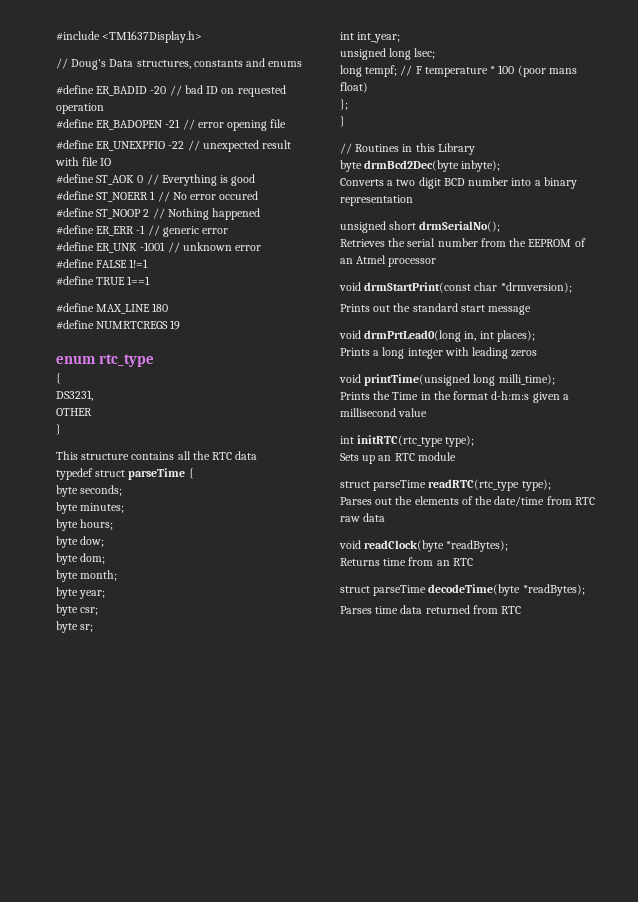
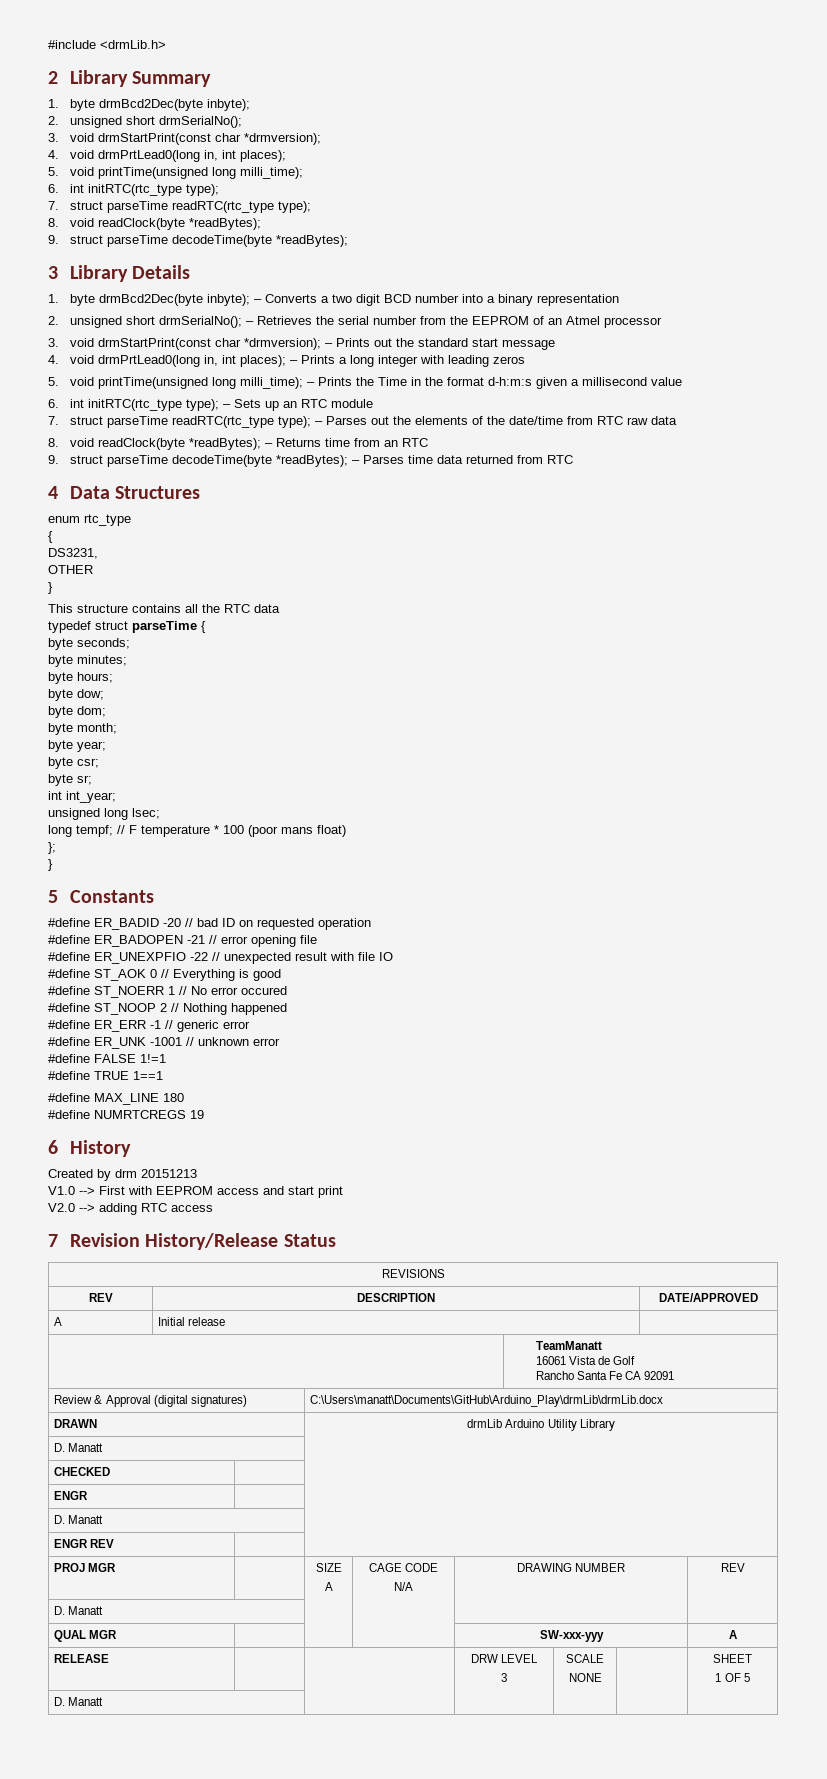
- #include <TM1637Display.h>
- // Doug's Data structures, constants and enums
+ #include <drmLib.h>
+ 2 Library Summary
+ 1. byte drmBcd2Dec(byte inbyte);
+ 2. unsigned short drmSerialNo();
+ 3. void drmStartPrint(const char *drmversion);
+ 4. void drmPrtLead0(long in, int places);
+ 5. void printTime(unsigned long milli_time);
+ 6. int initRTC(rtc_type type);
+ 7. struct parseTime readRTC(rtc_type type);
+ 8. void readClock(byte *readBytes);
+ 9. struct parseTime decodeTime(byte *readBytes);
+ 3 Library Details
+ 1. byte drmBcd2Dec(byte inbyte); – Converts a two digit BCD number into a binary representation
+ 2. unsigned short drmSerialNo(); – Retrieves the serial number from the EEPROM of an Atmel processor
+ 3. void drmStartPrint(const char *drmversion); – Prints out the standard start message
+ 4. void drmPrtLead0(long in, int places); – Prints a long integer with leading zeros
+ 5. void printTime(unsigned long milli_time); – Prints the Time in the format d-h:m:s given a millisecond value
+ 6. int initRTC(rtc_type type); – Sets up an RTC module
+ 7. struct parseTime readRTC(rtc_type type); – Parses out the elements of the date/time from RTC raw data
+ 8. void readClock(byte *readBytes); – Returns time from an RTC
+ 9. struct parseTime decodeTime(byte *readBytes); – Parses time data returned from RTC
+ 4 Data Structures
+ enum rtc_type
+ {
+ DS3231,
+ OTHER
+ }
+ This structure contains all the RTC data
+ typedef struct parseTime {
+ byte seconds;
+ byte minutes;
+ byte hours;
+ byte dow;
+ byte dom;
+ byte month;
+ byte year;
+ byte csr;
+ byte sr;
+ int int_year;
+ unsigned long lsec;
+ long tempf; // F temperature * 100 (poor mans float)
+ };
+ }
+ 5 Constants
- enum rtc_type
- {
- DS3231,
- OTHER
- }
- This structure contains all the RTC data
- typedef struct parseTime {
- byte seconds;
- byte minutes;
- byte hours;
- byte dow;
- byte dom;
- byte month;
- byte year;
- byte csr;
- byte sr;
- int int_year;
- unsigned long lsec;
- long tempf; // F temperature * 100 (poor mans float)
- };
- }
- // Routines in this Library
- byte drmBcd2Dec(byte inbyte);
- Converts a two digit BCD number into a binary representation
- unsigned short drmSerialNo();
- Retrieves the serial number from the EEPROM of an Atmel processor
- void drmStartPrint(const char *drmversion);
- Prints out the standard start message
- void drmPrtLead0(long in, int places);
- Prints a long integer with leading zeros
- void printTime(unsigned long milli_time);
- Prints the Time in the format d-h:m:s given a millisecond value
- int initRTC(rtc_type type);
- Sets up an RTC module
- struct parseTime readRTC(rtc_type type);
- Parses out the elements of the date/time from RTC raw data
- void readClock(byte *readBytes);
- Returns time from an RTC
- struct parseTime decodeTime(byte *readBytes);
- Parses time data returned from RTC
+ 6 History
+ Created by drm 20151213
+ V1.0 --> First with EEPROM access and start print
+ V2.0 --> adding RTC access
+ 7 Revision History/Release Status
+ REVISIONS
+ REV | DESCRIPTION | DATE/APPROVED
+ A | Initial release |
+ | TeamManatt
+ 16061 Vista de Golf
+ Rancho Santa Fe CA 92091
+ Review & Approval (digital signatures) | C:\Users\manatt\Documents\GitHub\Arduino_Play\drmLib\drmLib.docx
+ DRAWN | drmLib Arduino Utility Library
+ D. Manatt |
+ CHECKED | |
+ ENGR | |
+ D. Manatt |
+ ENGR REV | |
+ PROJ MGR | | SIZE
+ A | CAGE CODE
+ N/A | DRAWING NUMBER | REV
+ D. Manatt | | | |
+ QUAL MGR | | | | SW-xxx-yyy | A
+ RELEASE | | | DRW LEVEL
+ 3 | SCALE
+ NONE | | SHEET
+ 1 OF 5
+ D. Manatt | | | | |

